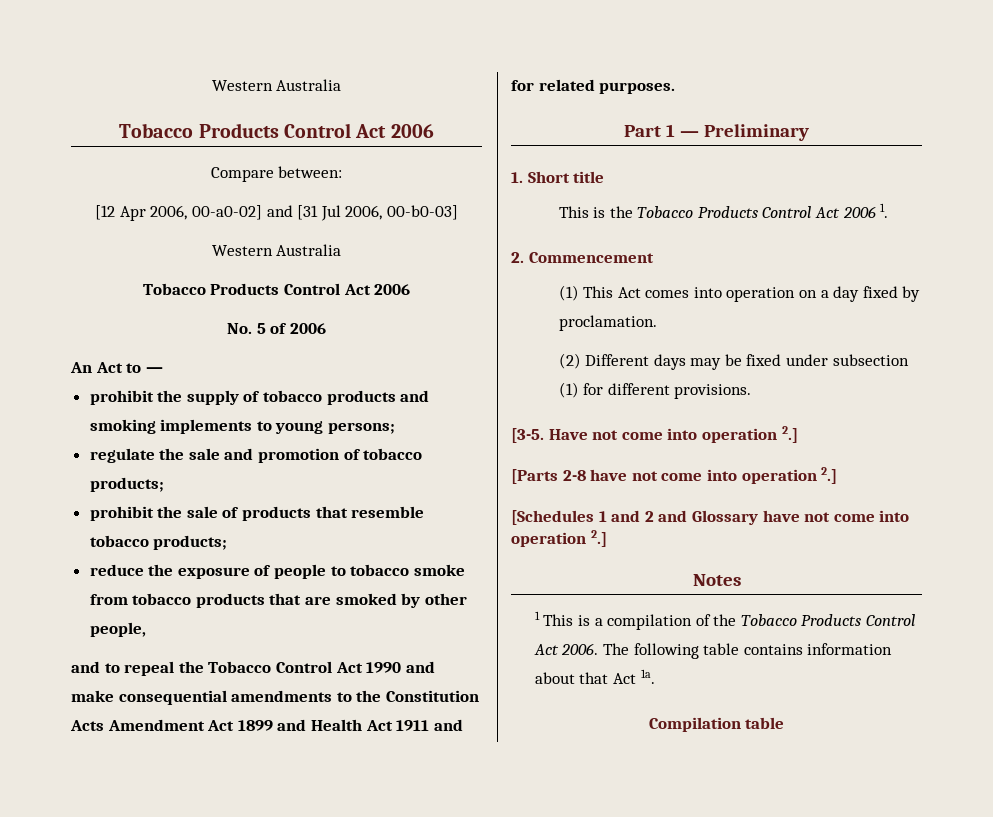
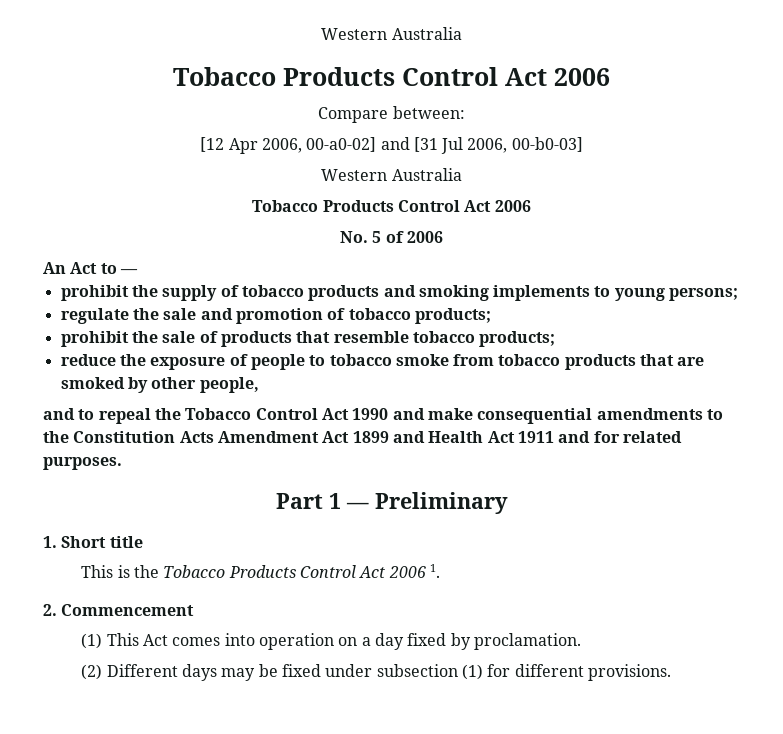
- [3-5. Have not come into operation 2.]
- [Parts 2-8 have not come into operation 2.]
- [Schedules 1 and 2 and Glossary have not come into operation 2.]
- Notes
- 1 This is a compilation of the Tobacco Products Control Act 2006. The following table contains information about that Act 1a.
- Compilation table

